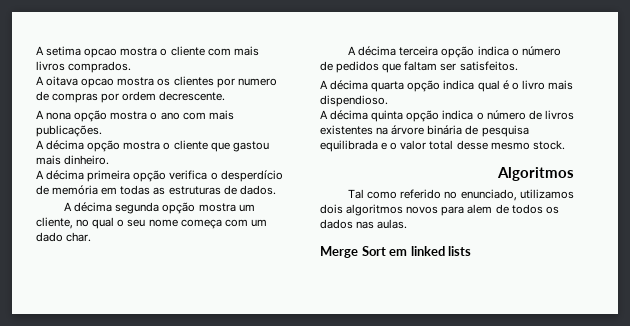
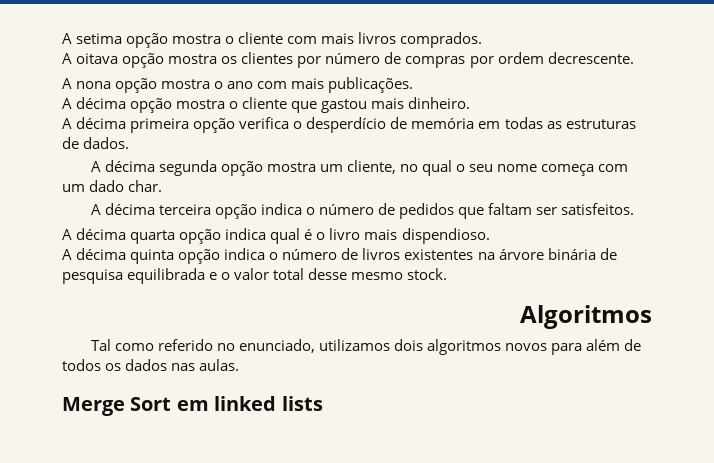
- A setima opcao mostra o cliente com mais livros comprados.
+ A setima opção mostra o cliente com mais livros comprados.
- A oitava opcao mostra os clientes por numero de compras por ordem decrescente.
+ A oitava opção mostra os clientes por número de compras por ordem decrescente.
- Tal como referido no enunciado, utilizamos dois algoritmos novos para alem de todos os dados nas aulas.
+ Tal como referido no enunciado, utilizamos dois algoritmos novos para além de todos os dados nas aulas.

